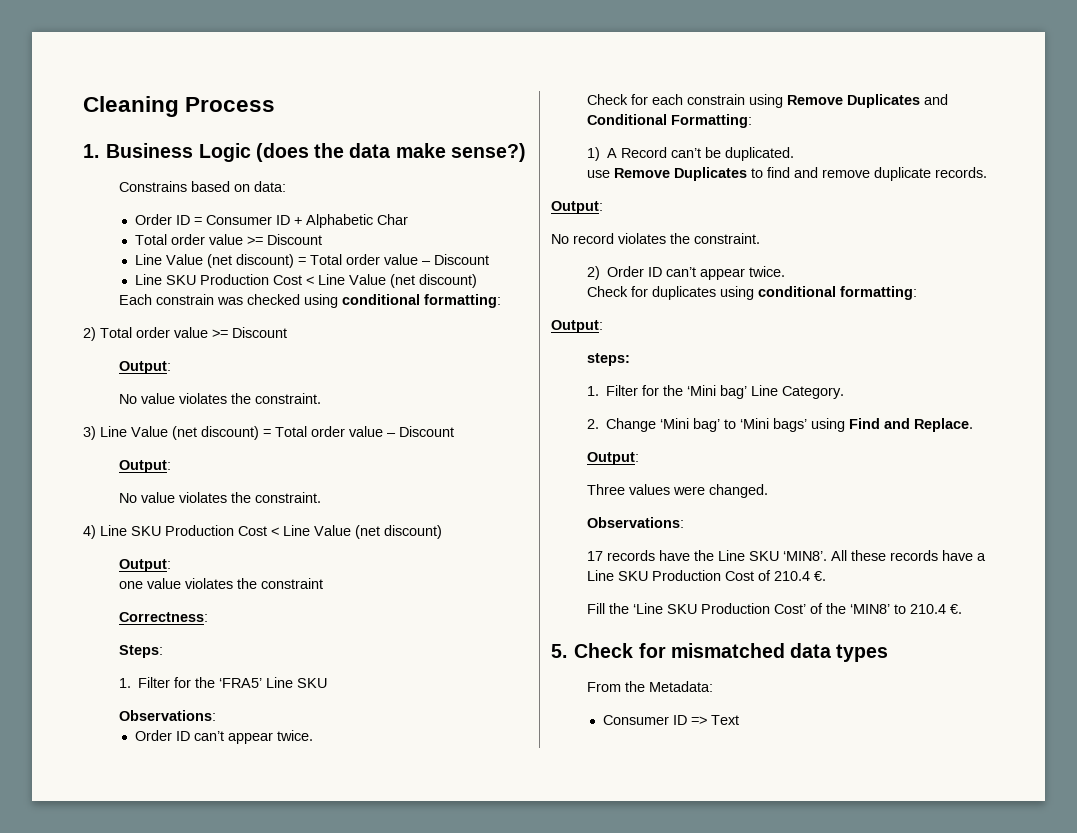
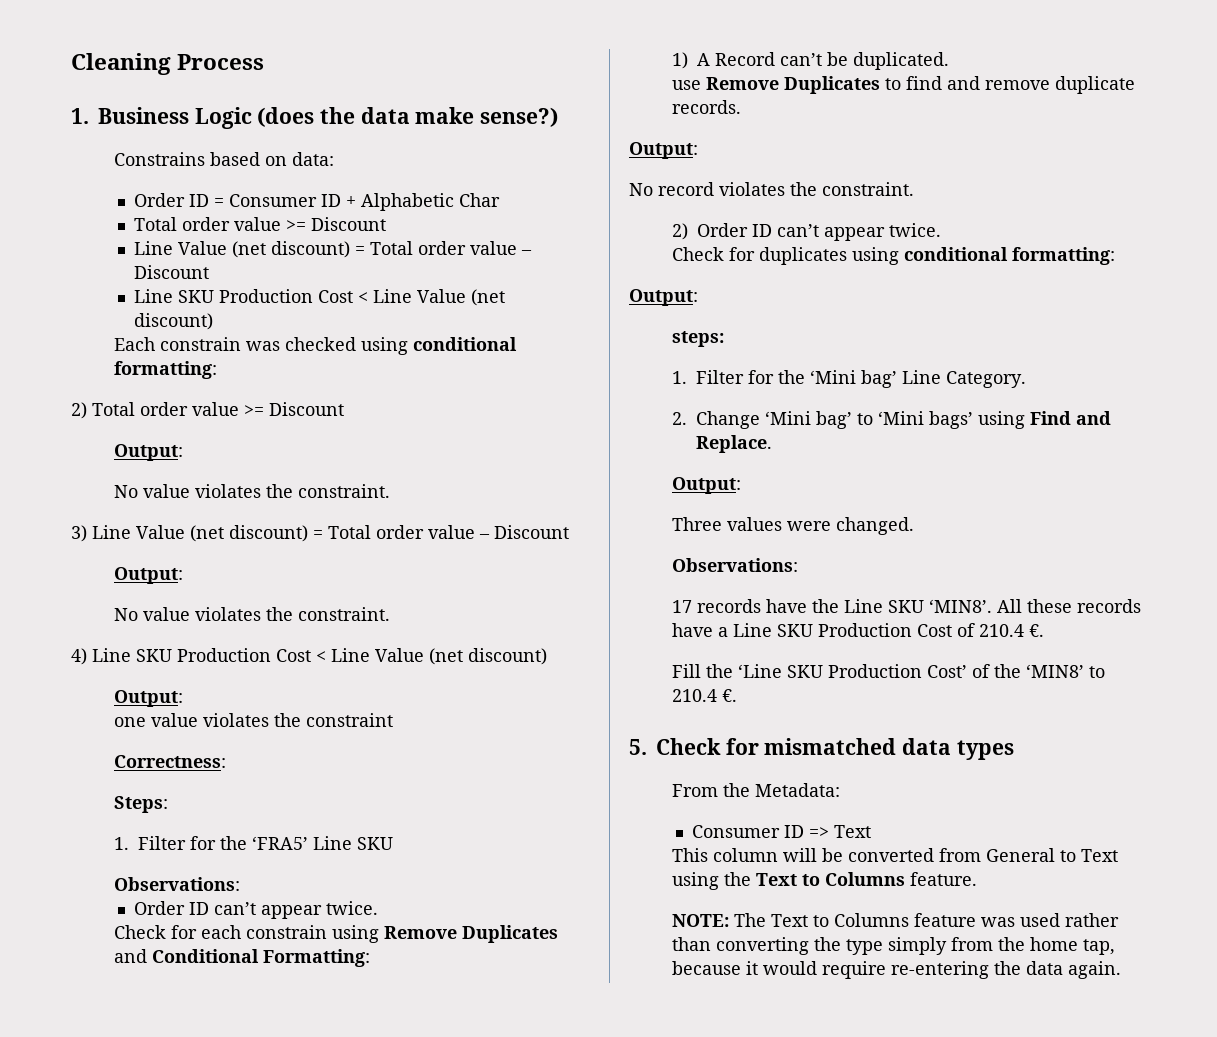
+ This column will be converted from General to Text using the Text to Columns feature.
+ NOTE: The Text to Columns feature was used rather than converting the type simply from the home tap, because it would require re-entering the data again.

